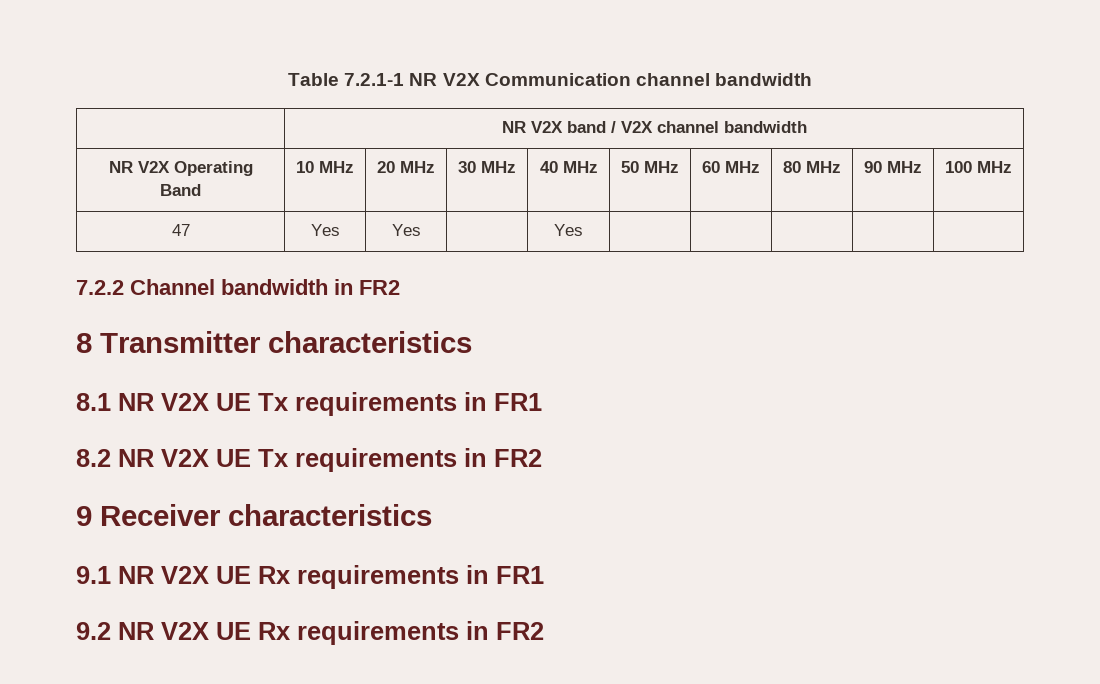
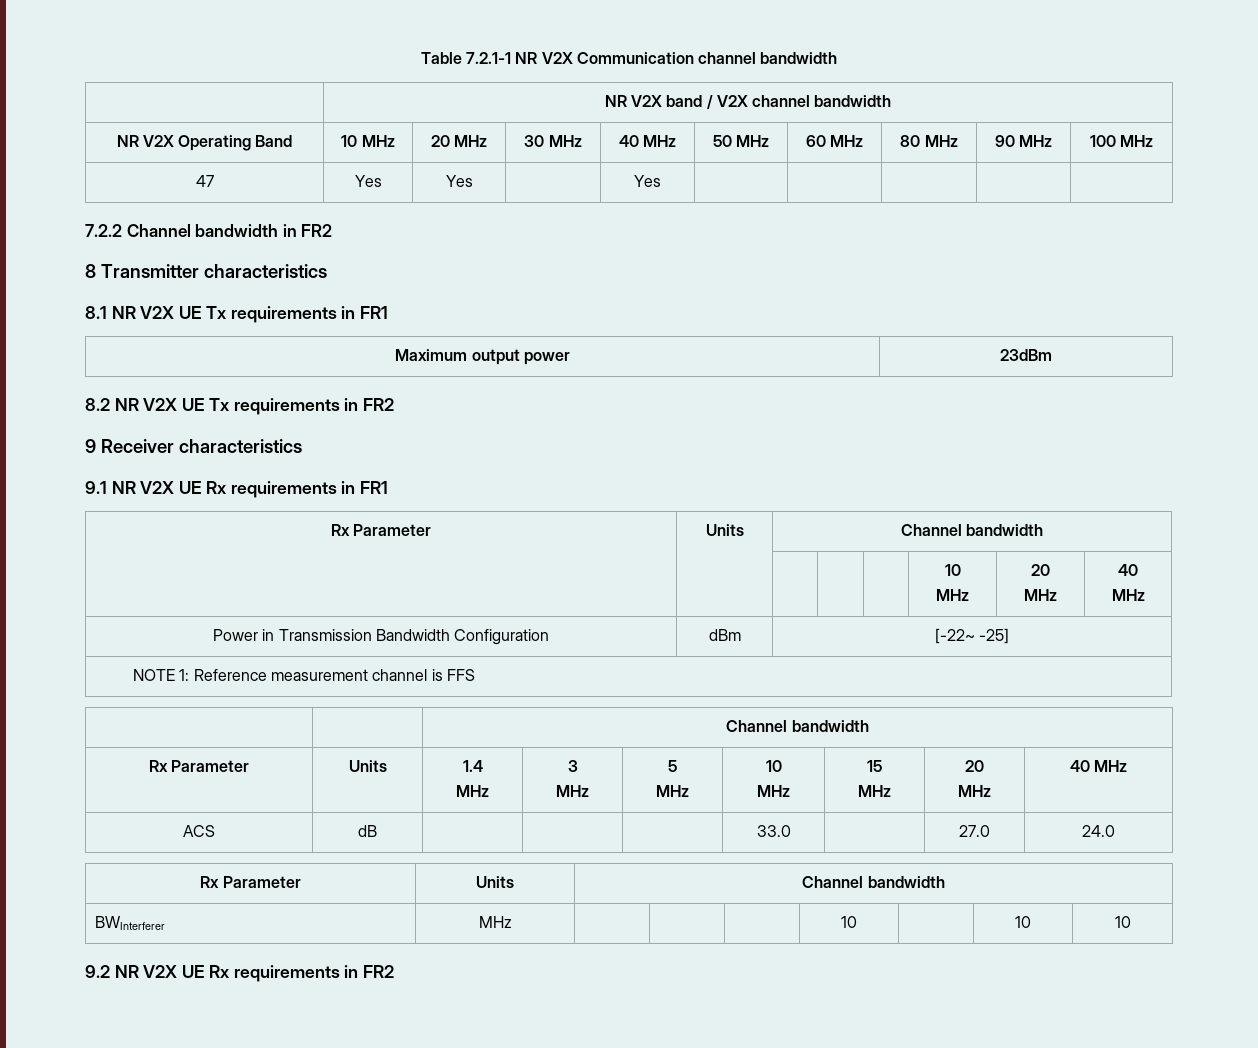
+ Maximum output power | 23dBm
  9.1 NR V2X UE Rx requirements in FR1
+ Rx Parameter | Units | Channel bandwidth
+ | | | | | 10
+ MHz | 20
+ MHz | 40
+ MHz
+ Power in Transmission Bandwidth Configuration | dBm | [-22~ -25]
+ NOTE 1: Reference measurement channel is FFS
+ | | Channel bandwidth
+ Rx Parameter | Units | 1.4
+ MHz | 3
+ MHz | 5
+ MHz | 10
+ MHz | 15
+ MHz | 20
+ MHz | 40 MHz
+ ACS | dB | | | | 33.0 | | 27.0 | 24.0
+ Rx Parameter | Units | Channel bandwidth
+ BWInterferer | MHz | | | | 10 | | 10 | 10

